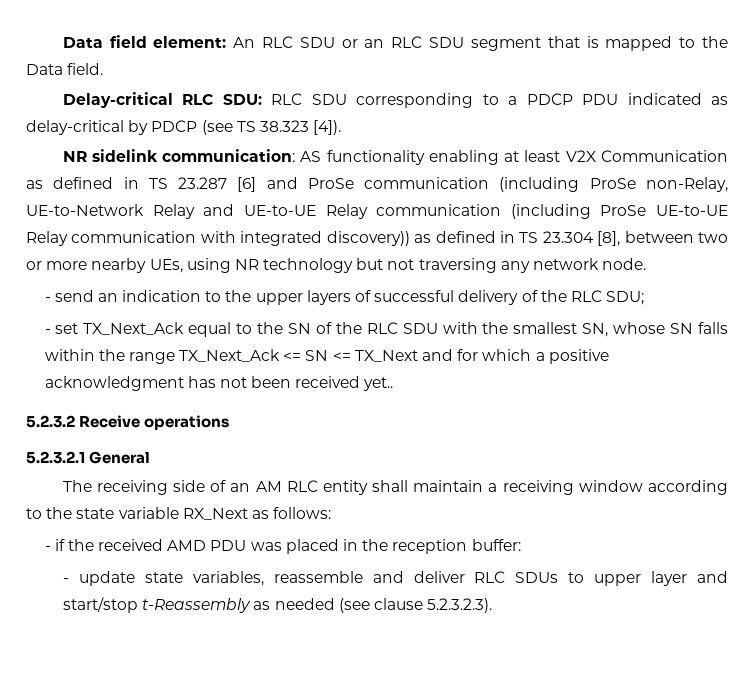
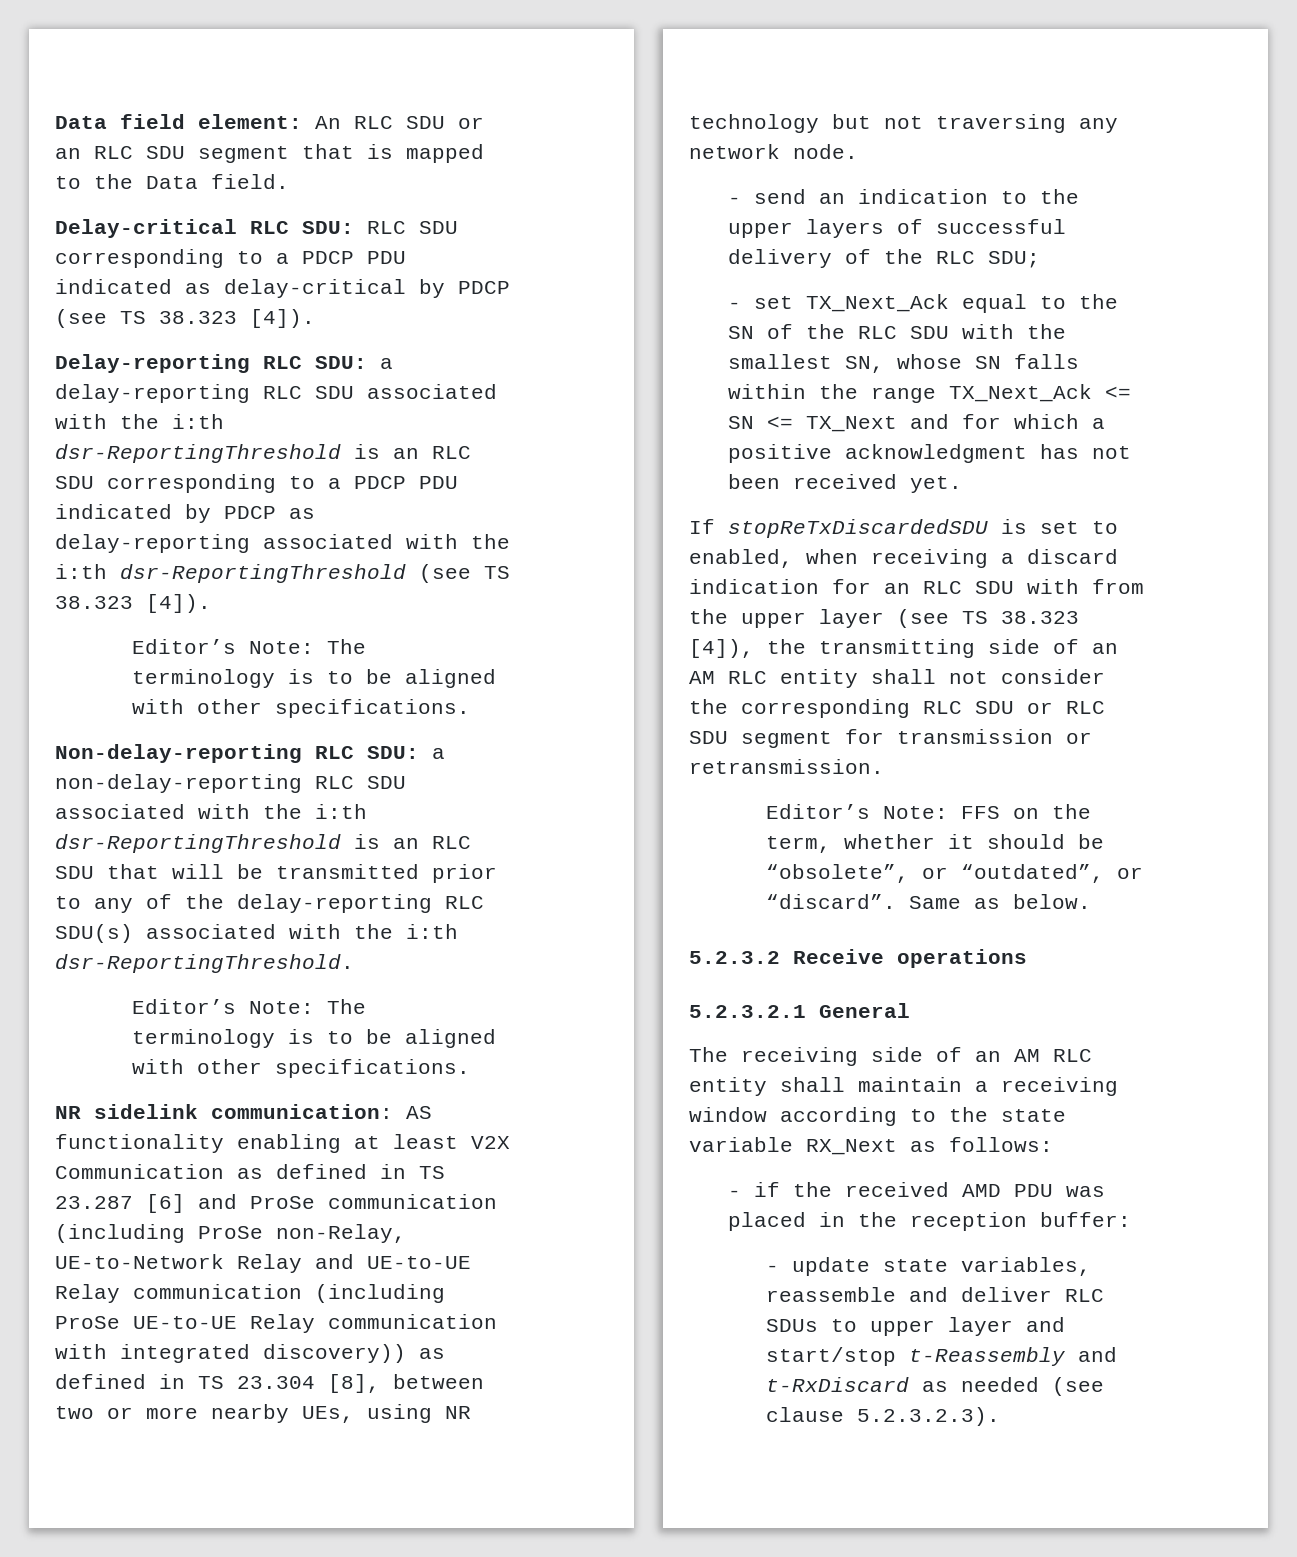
+ Delay-reporting RLC SDU: a delay-reporting RLC SDU associated with the i:th dsr-ReportingThreshold is an RLC SDU corresponding to a PDCP PDU indicated by PDCP as delay-reporting associated with the i:th dsr-ReportingThreshold (see TS 38.323 [4]).
+ Editor’s Note: The terminology is to be aligned with other specifications.
+ Non-delay-reporting RLC SDU: a non-delay-reporting RLC SDU associated with the i:th dsr-ReportingThreshold is an RLC SDU that will be transmitted prior to any of the delay-reporting RLC SDU(s) associated with the i:th dsr-ReportingThreshold.
+ Editor’s Note: The terminology is to be aligned with other specifications.
- - set TX_Next_Ack equal to the SN of the RLC SDU with the smallest SN, whose SN falls within the range TX_Next_Ack <= SN <= TX_Next and for which a positive acknowledgment has not been received yet..
+ - set TX_Next_Ack equal to the SN of the RLC SDU with the smallest SN, whose SN falls within the range TX_Next_Ack <= SN <= TX_Next and for which a positive acknowledgment has not been received yet.
+ If stopReTxDiscardedSDU is set to enabled, when receiving a discard indication for an RLC SDU with from the upper layer (see TS 38.323 [4]), the transmitting side of an AM RLC entity shall not consider the corresponding RLC SDU or RLC SDU segment for transmission or retransmission.
+ Editor’s Note: FFS on the term, whether it should be “obsolete”, or “outdated”, or “discard”. Same as below.
- - update state variables, reassemble and deliver RLC SDUs to upper layer and start/stop t-Reassembly as needed (see clause 5.2.3.2.3).
+ - update state variables, reassemble and deliver RLC SDUs to upper layer and start/stop t-Reassembly and t-RxDiscard as needed (see clause 5.2.3.2.3).

